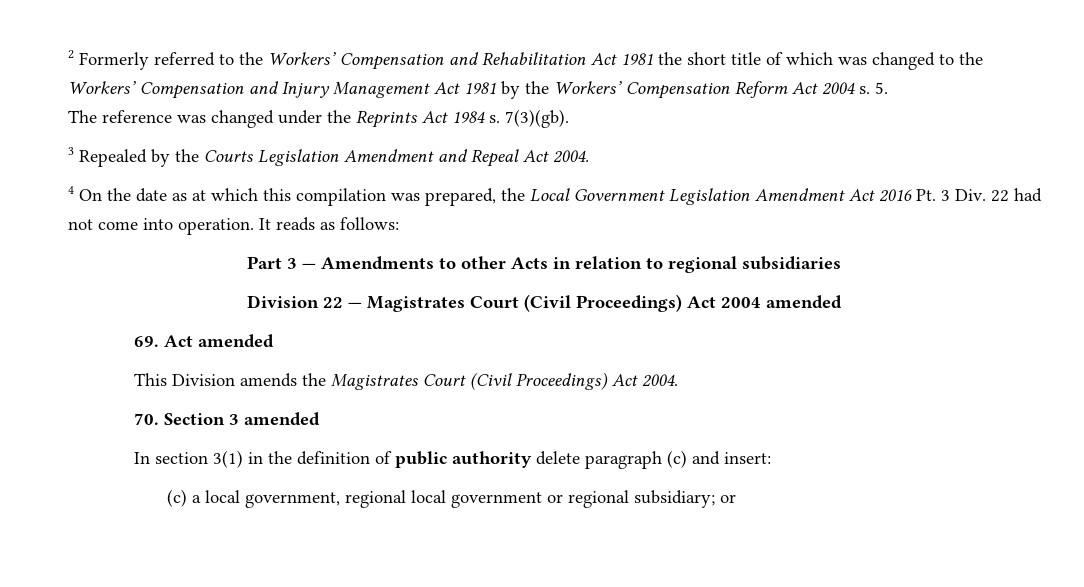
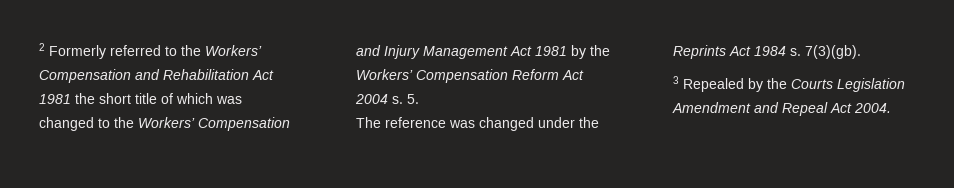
- 4 On the date as at which this compilation was prepared, the Local Government Legislation Amendment Act 2016 Pt. 3 Div. 22 had not come into operation. It reads as follows:
- Part 3 — Amendments to other Acts in relation to regional subsidiaries
- Division 22 — Magistrates Court (Civil Proceedings) Act 2004 amended
- 69. Act amended
- This Division amends the Magistrates Court (Civil Proceedings) Act 2004.
- 70. Section 3 amended
- In section 3(1) in the definition of public authority delete paragraph (c) and insert:
- (c) a local government, regional local government or regional subsidiary; or

